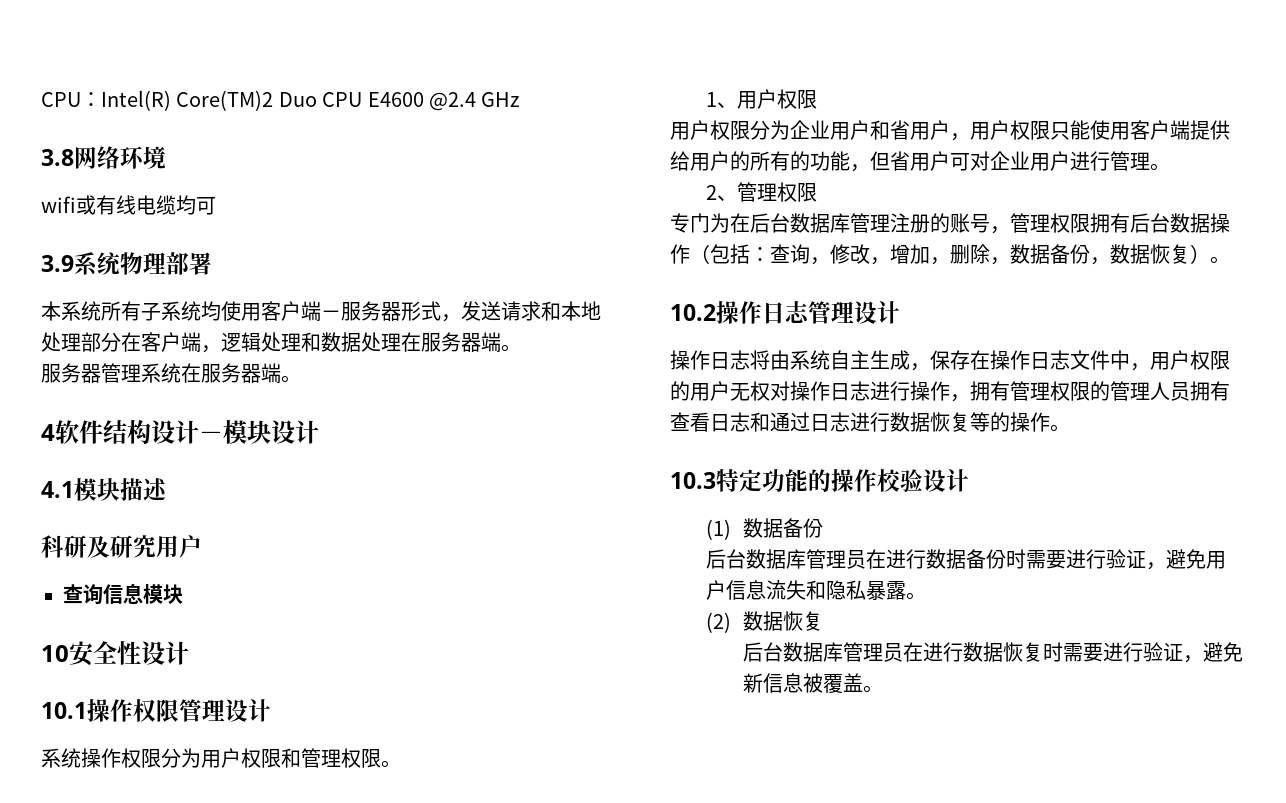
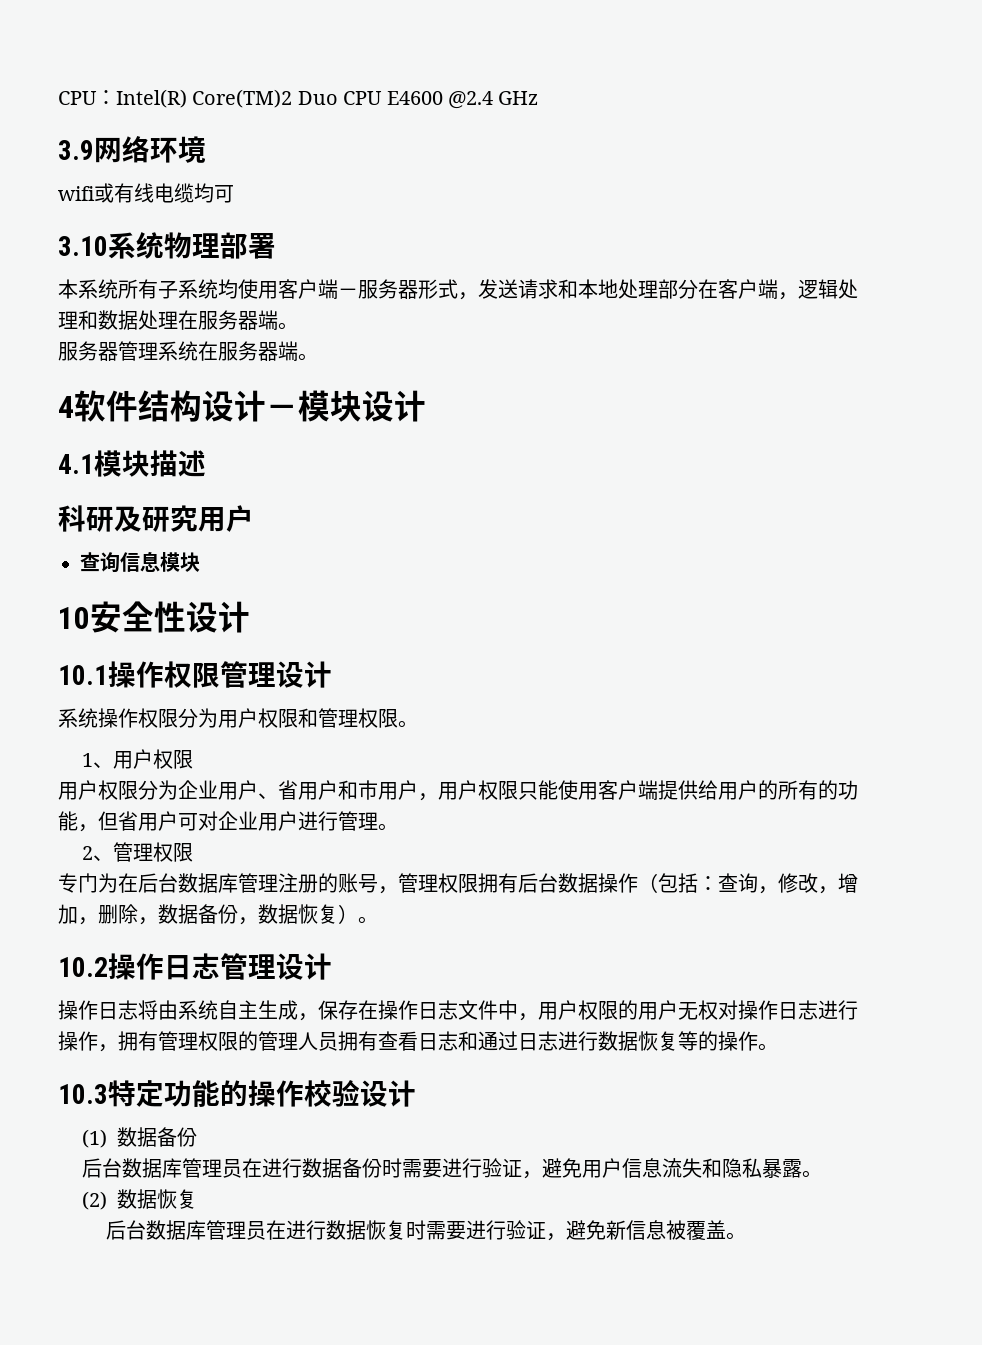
- 3.8网络环境
+ 3.9网络环境
- 3.9系统物理部署
+ 3.10系统物理部署
- 用户权限分为企业用户和省用户，用户权限只能使用客户端提供给用户的所有的功能，但省用户可对企业用户进行管理。
+ 用户权限分为企业用户、省用户和市用户，用户权限只能使用客户端提供给用户的所有的功能，但省用户可对企业用户进行管理。

